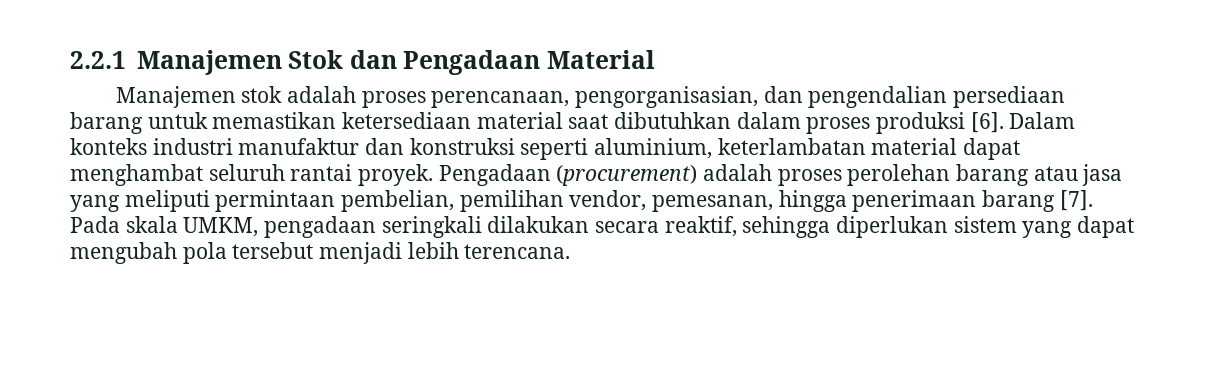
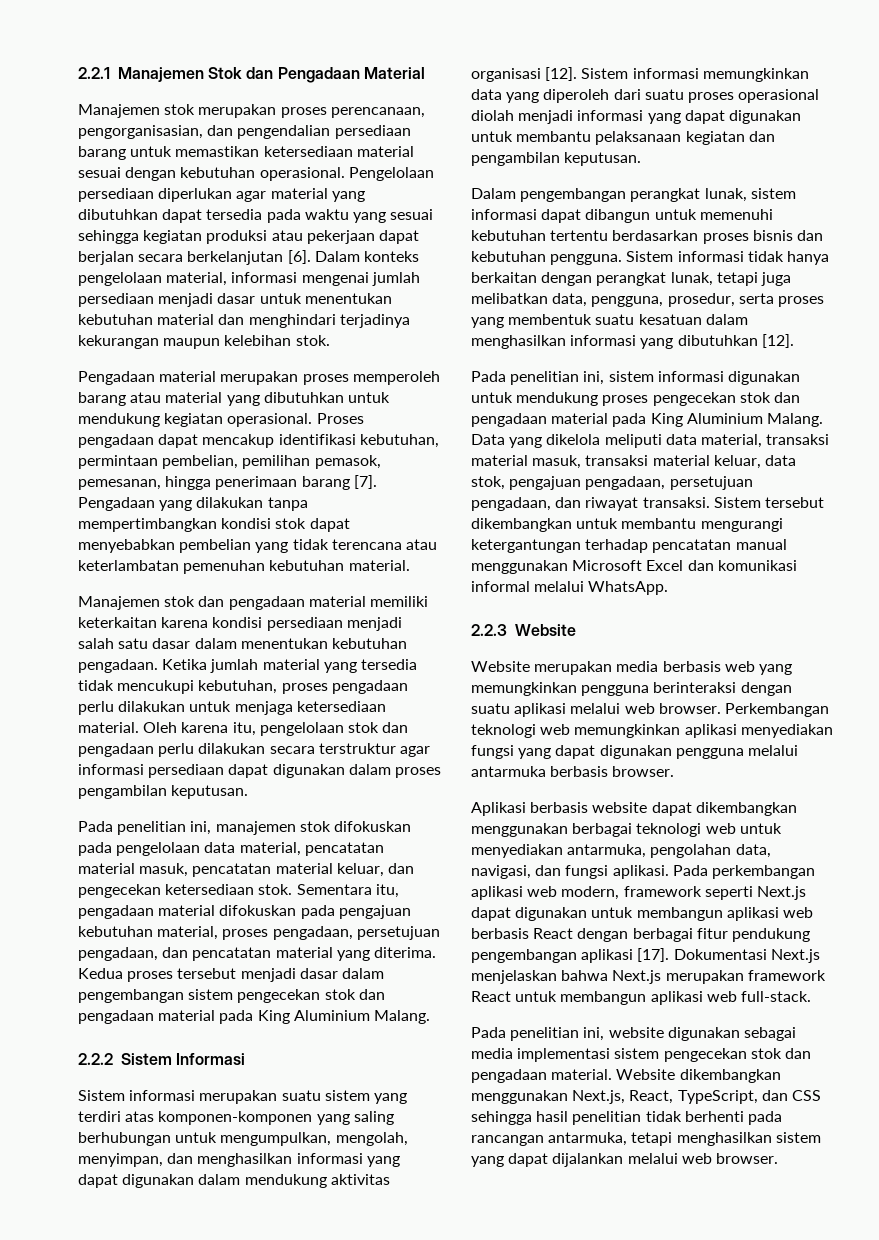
- Manajemen stok adalah proses perencanaan, pengorganisasian, dan pengendalian persediaan barang untuk memastikan ketersediaan material saat dibutuhkan dalam proses produksi [6]. Dalam konteks industri manufaktur dan konstruksi seperti aluminium, keterlambatan material dapat menghambat seluruh rantai proyek. Pengadaan (procurement) adalah proses perolehan barang atau jasa yang meliputi permintaan pembelian, pemilihan vendor, pemesanan, hingga penerimaan barang [7].
+ Manajemen stok merupakan proses perencanaan, pengorganisasian, dan pengendalian persediaan barang untuk memastikan ketersediaan material sesuai dengan kebutuhan operasional. Pengelolaan persediaan diperlukan agar material yang dibutuhkan dapat tersedia pada waktu yang sesuai sehingga kegiatan produksi atau pekerjaan dapat berjalan secara berkelanjutan [6]. Dalam konteks pengelolaan material, informasi mengenai jumlah persediaan menjadi dasar untuk menentukan kebutuhan material dan menghindari terjadinya kekurangan maupun kelebihan stok.
+ Pengadaan material merupakan proses memperoleh barang atau material yang dibutuhkan untuk mendukung kegiatan operasional. Proses pengadaan dapat mencakup identifikasi kebutuhan, permintaan pembelian, pemilihan pemasok, pemesanan, hingga penerimaan barang [7].
- Pada skala UMKM, pengadaan seringkali dilakukan secara reaktif, sehingga diperlukan sistem yang dapat mengubah pola tersebut menjadi lebih terencana.
+ Pengadaan yang dilakukan tanpa mempertimbangkan kondisi stok dapat menyebabkan pembelian yang tidak terencana atau keterlambatan pemenuhan kebutuhan material.
+ Manajemen stok dan pengadaan material memiliki keterkaitan karena kondisi persediaan menjadi salah satu dasar dalam menentukan kebutuhan pengadaan. Ketika jumlah material yang tersedia tidak mencukupi kebutuhan, proses pengadaan perlu dilakukan untuk menjaga ketersediaan material. Oleh karena itu, pengelolaan stok dan pengadaan perlu dilakukan secara terstruktur agar informasi persediaan dapat digunakan dalam proses pengambilan keputusan.
+ Pada penelitian ini, manajemen stok difokuskan pada pengelolaan data material, pencatatan material masuk, pencatatan material keluar, dan pengecekan ketersediaan stok. Sementara itu, pengadaan material difokuskan pada pengajuan kebutuhan material, proses pengadaan, persetujuan pengadaan, dan pencatatan material yang diterima. Kedua proses tersebut menjadi dasar dalam pengembangan sistem pengecekan stok dan pengadaan material pada King Aluminium Malang.
+ 2.2.2 Sistem Informasi
+ Sistem informasi merupakan suatu sistem yang terdiri atas komponen-komponen yang saling berhubungan untuk mengumpulkan, mengolah, menyimpan, dan menghasilkan informasi yang dapat digunakan dalam mendukung aktivitas organisasi [12]. Sistem informasi memungkinkan data yang diperoleh dari suatu proses operasional diolah menjadi informasi yang dapat digunakan untuk membantu pelaksanaan kegiatan dan pengambilan keputusan.
+ Dalam pengembangan perangkat lunak, sistem informasi dapat dibangun untuk memenuhi kebutuhan tertentu berdasarkan proses bisnis dan kebutuhan pengguna. Sistem informasi tidak hanya berkaitan dengan perangkat lunak, tetapi juga melibatkan data, pengguna, prosedur, serta proses yang membentuk suatu kesatuan dalam menghasilkan informasi yang dibutuhkan [12].
+ Pada penelitian ini, sistem informasi digunakan untuk mendukung proses pengecekan stok dan pengadaan material pada King Aluminium Malang. Data yang dikelola meliputi data material, transaksi material masuk, transaksi material keluar, data stok, pengajuan pengadaan, persetujuan pengadaan, dan riwayat transaksi. Sistem tersebut dikembangkan untuk membantu mengurangi ketergantungan terhadap pencatatan manual menggunakan Microsoft Excel dan komunikasi informal melalui WhatsApp.
+ 2.2.3 Website
+ Website merupakan media berbasis web yang memungkinkan pengguna berinteraksi dengan suatu aplikasi melalui web browser. Perkembangan teknologi web memungkinkan aplikasi menyediakan fungsi yang dapat digunakan pengguna melalui antarmuka berbasis browser.
+ Aplikasi berbasis website dapat dikembangkan menggunakan berbagai teknologi web untuk menyediakan antarmuka, pengolahan data, navigasi, dan fungsi aplikasi. Pada perkembangan aplikasi web modern, framework seperti Next.js dapat digunakan untuk membangun aplikasi web berbasis React dengan berbagai fitur pendukung pengembangan aplikasi [17]. Dokumentasi Next.js menjelaskan bahwa Next.js merupakan framework React untuk membangun aplikasi web full-stack.
+ Pada penelitian ini, website digunakan sebagai media implementasi sistem pengecekan stok dan pengadaan material. Website dikembangkan menggunakan Next.js, React, TypeScript, dan CSS sehingga hasil penelitian tidak berhenti pada rancangan antarmuka, tetapi menghasilkan sistem yang dapat dijalankan melalui web browser.

